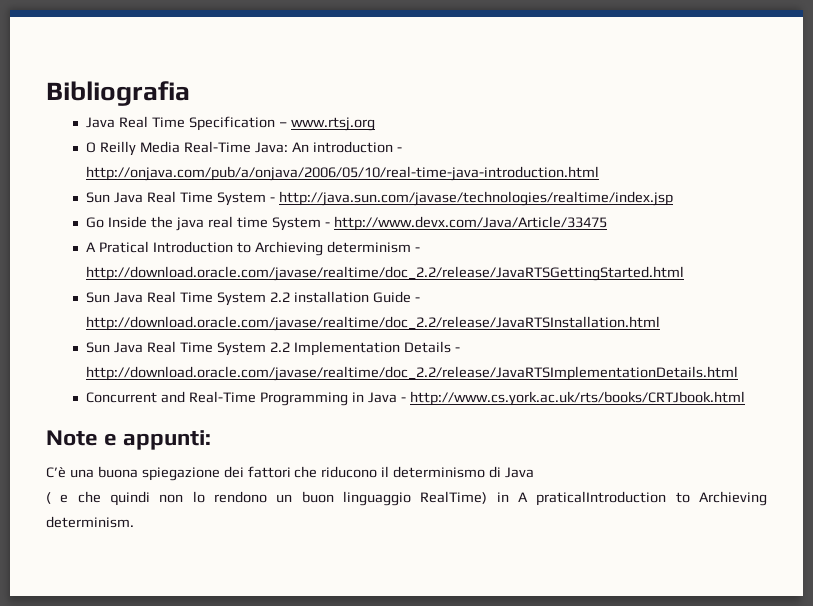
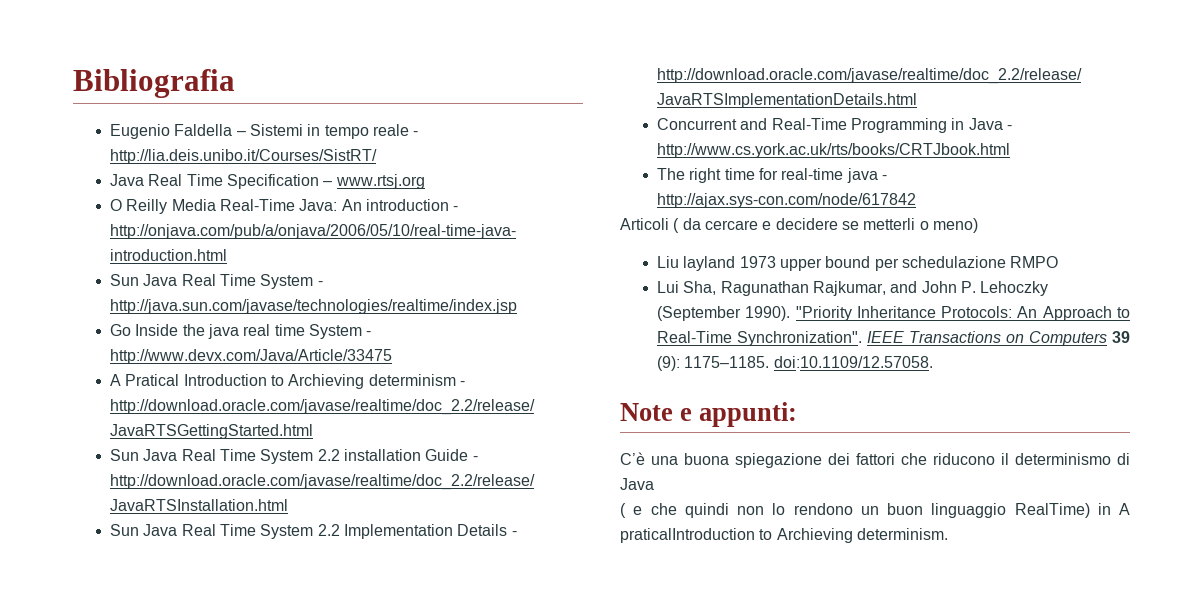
+ Eugenio Faldella – Sistemi in tempo reale - http://lia.deis.unibo.it/Courses/SistRT/
+ The right time for real-time java - http://ajax.sys-con.com/node/617842
+ Articoli ( da cercare e decidere se metterli o meno)
+ Liu layland 1973 upper bound per schedulazione RMPO
+ Lui Sha, Ragunathan Rajkumar, and John P. Lehoczky (September 1990). "Priority Inheritance Protocols: An Approach to Real-Time Synchronization". IEEE Transactions on Computers 39 (9): 1175–1185. doi:10.1109/12.57058.

